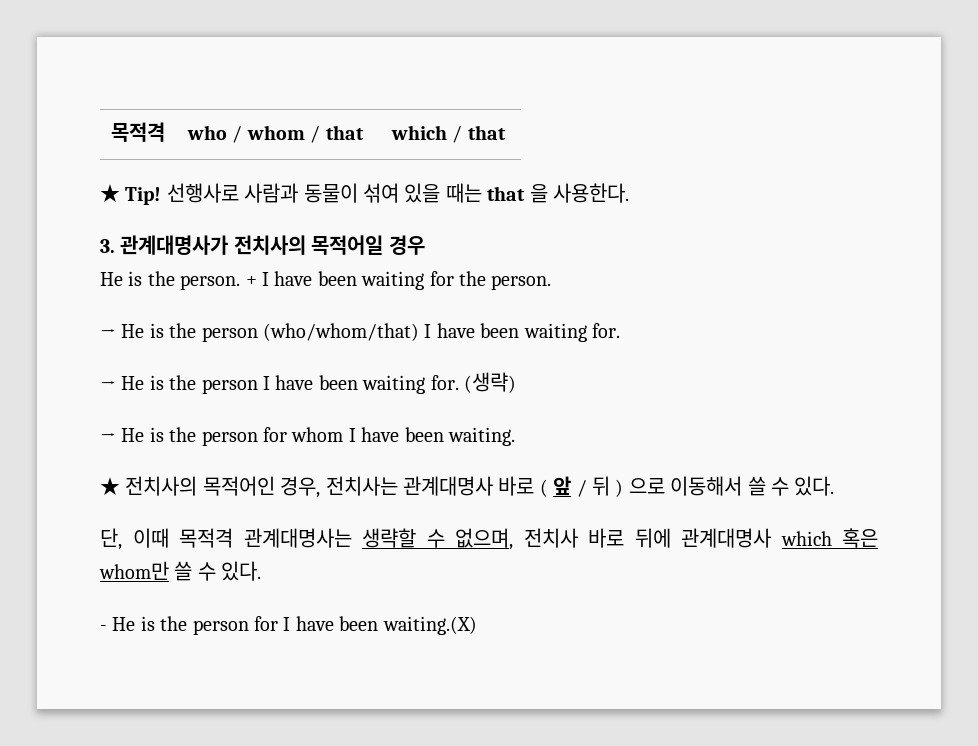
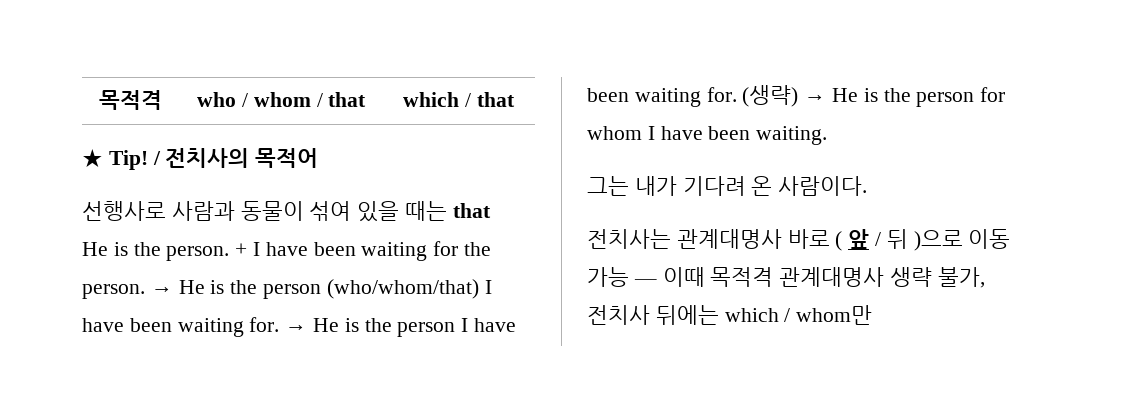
- ★ Tip! 선행사로 사람과 동물이 섞여 있을 때는 that 을 사용한다.
- 3. 관계대명사가 전치사의 목적어일 경우
+ ★ Tip! / 전치사의 목적어
+ 선행사로 사람과 동물이 섞여 있을 때는 that
- + I have been waiting for the person.
- → He is the person (who/whom/that) I have been waiting for.
- → He is the person I have been waiting for.
+ + I have been waiting for the person. → He is the person (who/whom/that) I have been waiting for. → He is the person I have been waiting for.
- (생략)
- → He is the person for whom I have been waiting.
+ (생략) → He is the person for whom I have been waiting.
- ★ 전치사의 목적어인 경우, 전치사는 관계대명사 바로 ( 앞 / 뒤 ) 으로 이동해서 쓸 수 있다.
- 단, 이때 목적격 관계대명사는 생략할 수 없으며, 전치사 바로 뒤에 관계대명사 which 혹은 whom만 쓸 수 있다.
- - He is the person for I have been waiting.(X)
+ 그는 내가 기다려 온 사람이다.
+ 전치사는 관계대명사 바로 ( 앞 / 뒤 )으로 이동 가능 — 이때 목적격 관계대명사 생략 불가, 전치사 뒤에는 which / whom만

